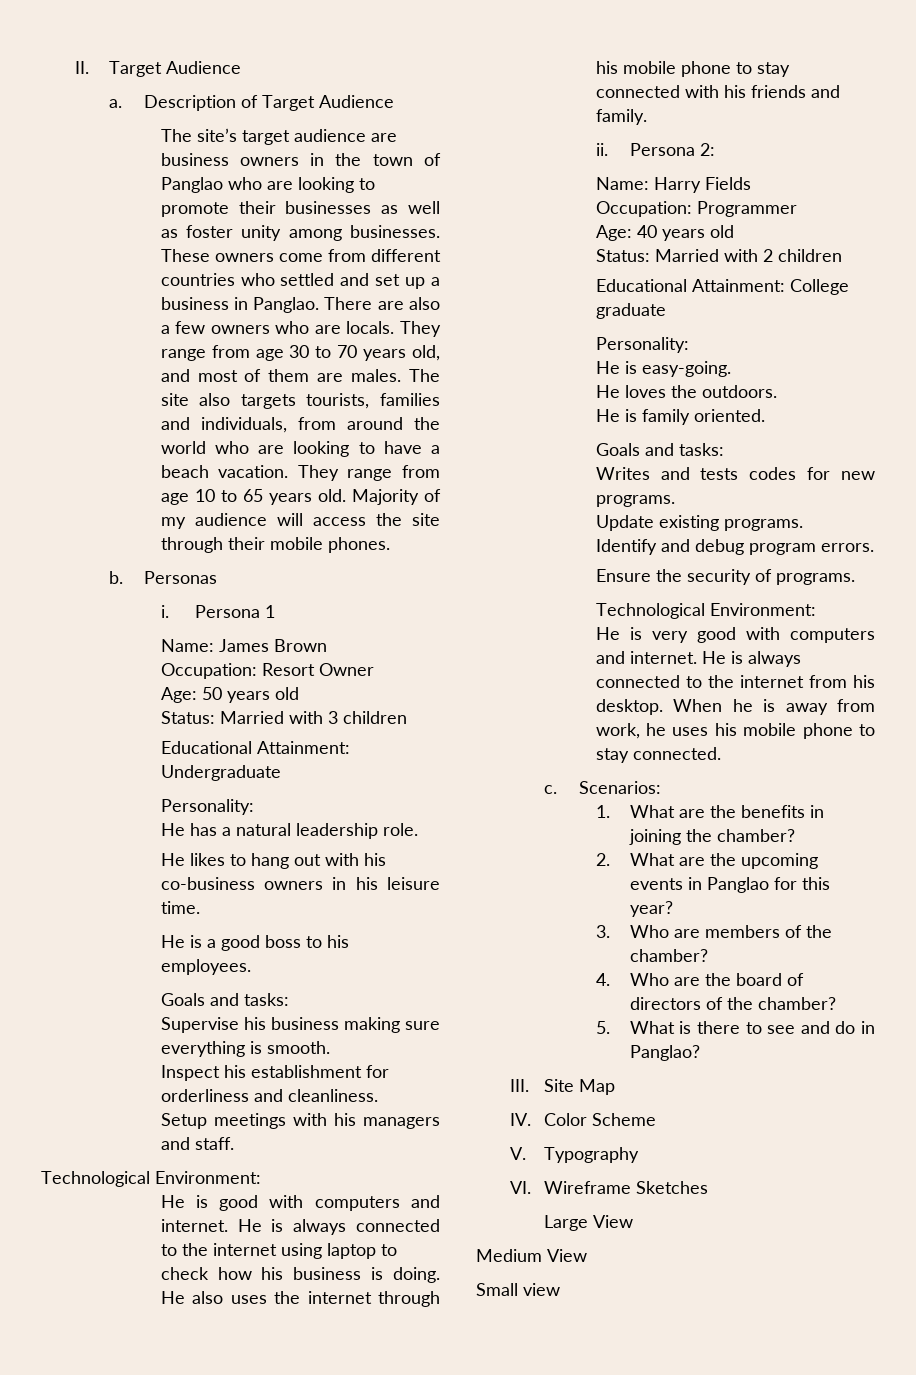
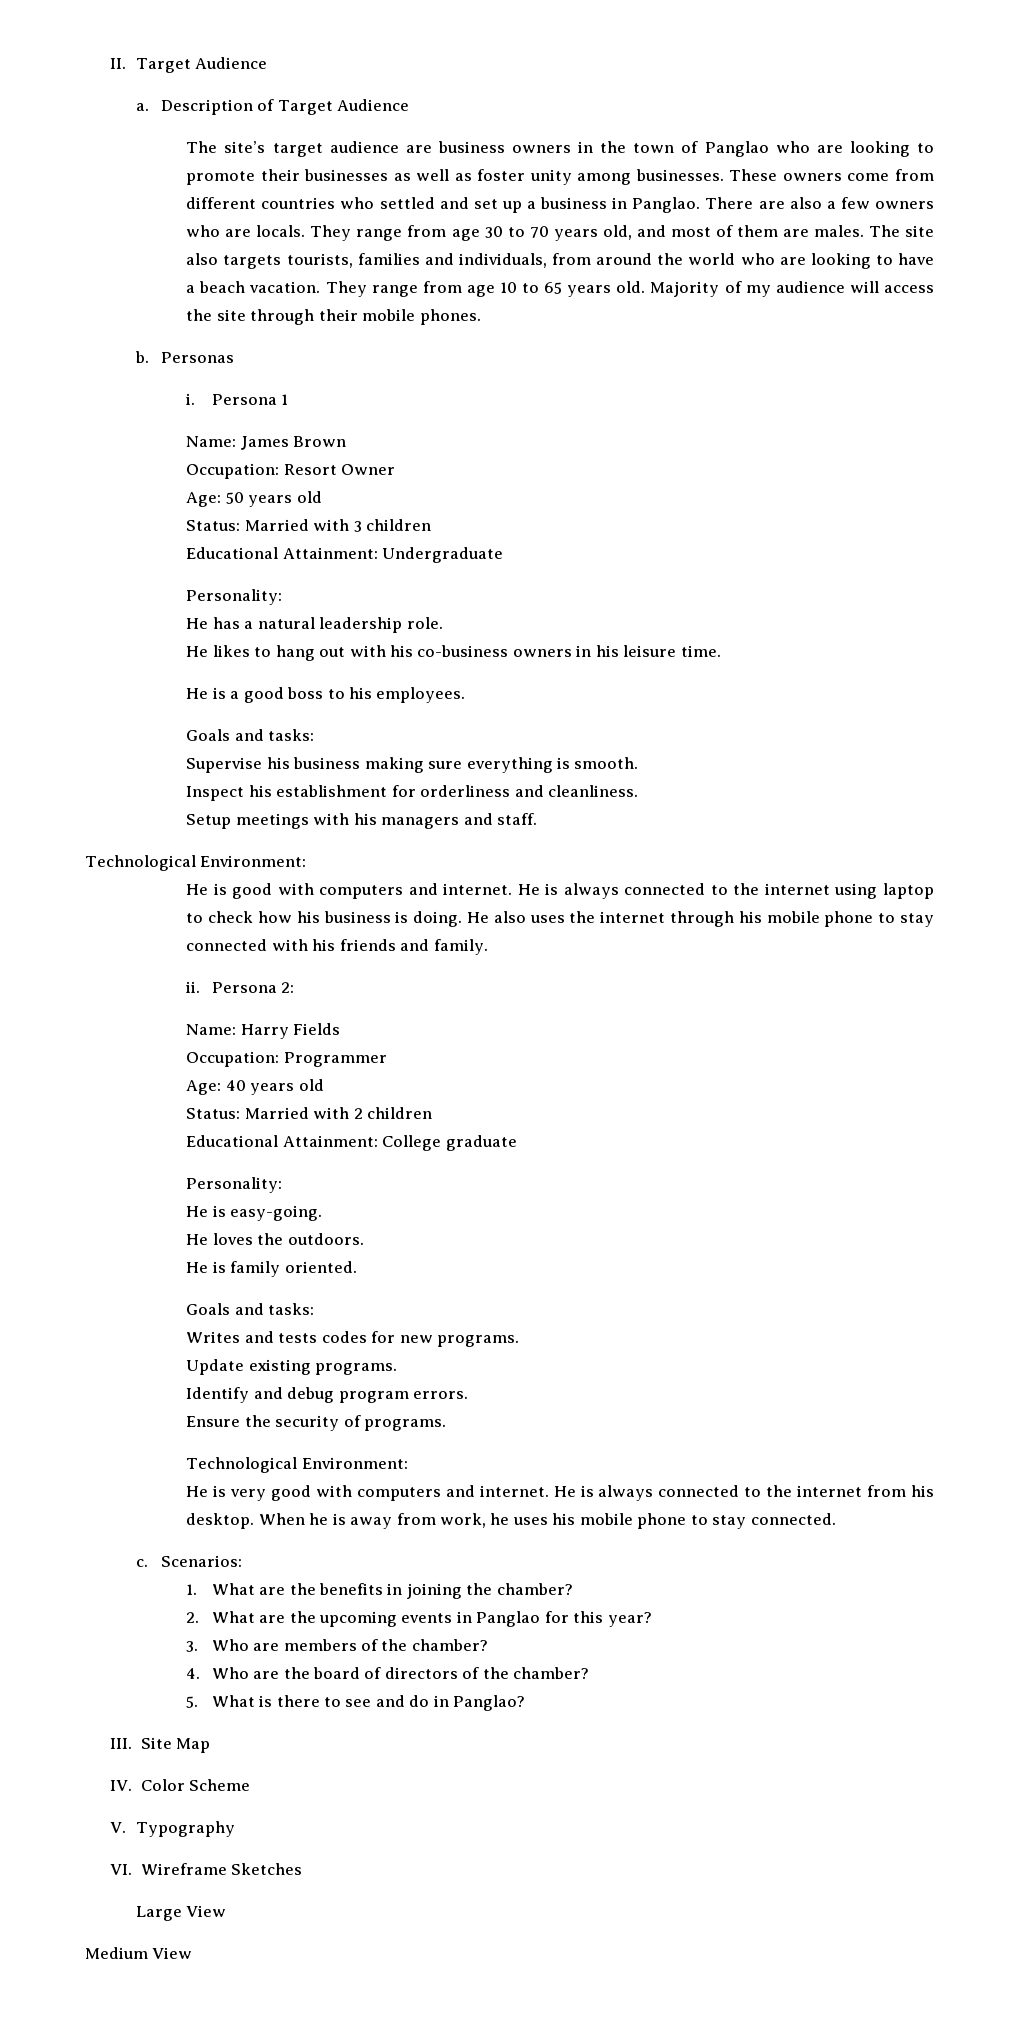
- Small view

